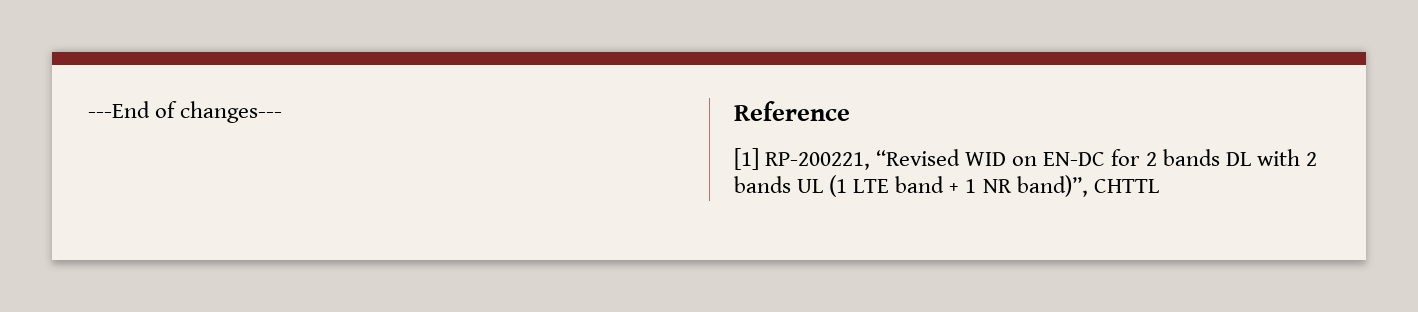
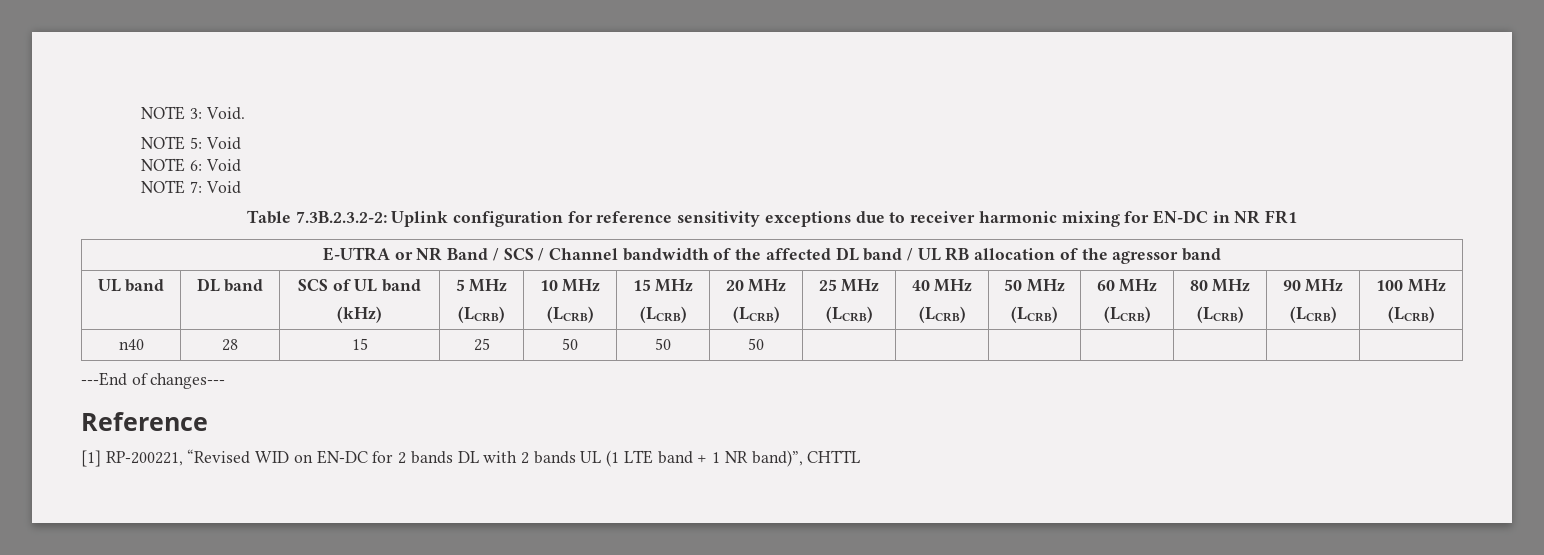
+ NOTE 3: Void.
+ NOTE 5: Void
+ NOTE 6: Void
+ NOTE 7: Void
+ Table 7.3B.2.3.2-2: Uplink configuration for reference sensitivity exceptions due to receiver harmonic mixing for EN-DC in NR FR1
+ E-UTRA or NR Band / SCS / Channel bandwidth of the affected DL band / UL RB allocation of the agressor band
+ UL band | DL band | SCS of UL band
+ (kHz) | 5 MHz
+ (LCRB) | 10 MHz
+ (LCRB) | 15 MHz
+ (LCRB) | 20 MHz
+ (LCRB) | 25 MHz
+ (LCRB) | 40 MHz
+ (LCRB) | 50 MHz
+ (LCRB) | 60 MHz
+ (LCRB) | 80 MHz
+ (LCRB) | 90 MHz
+ (LCRB) | 100 MHz
+ (LCRB)
+ n40 | 28 | 15 | 25 | 50 | 50 | 50 | | | | | | |

